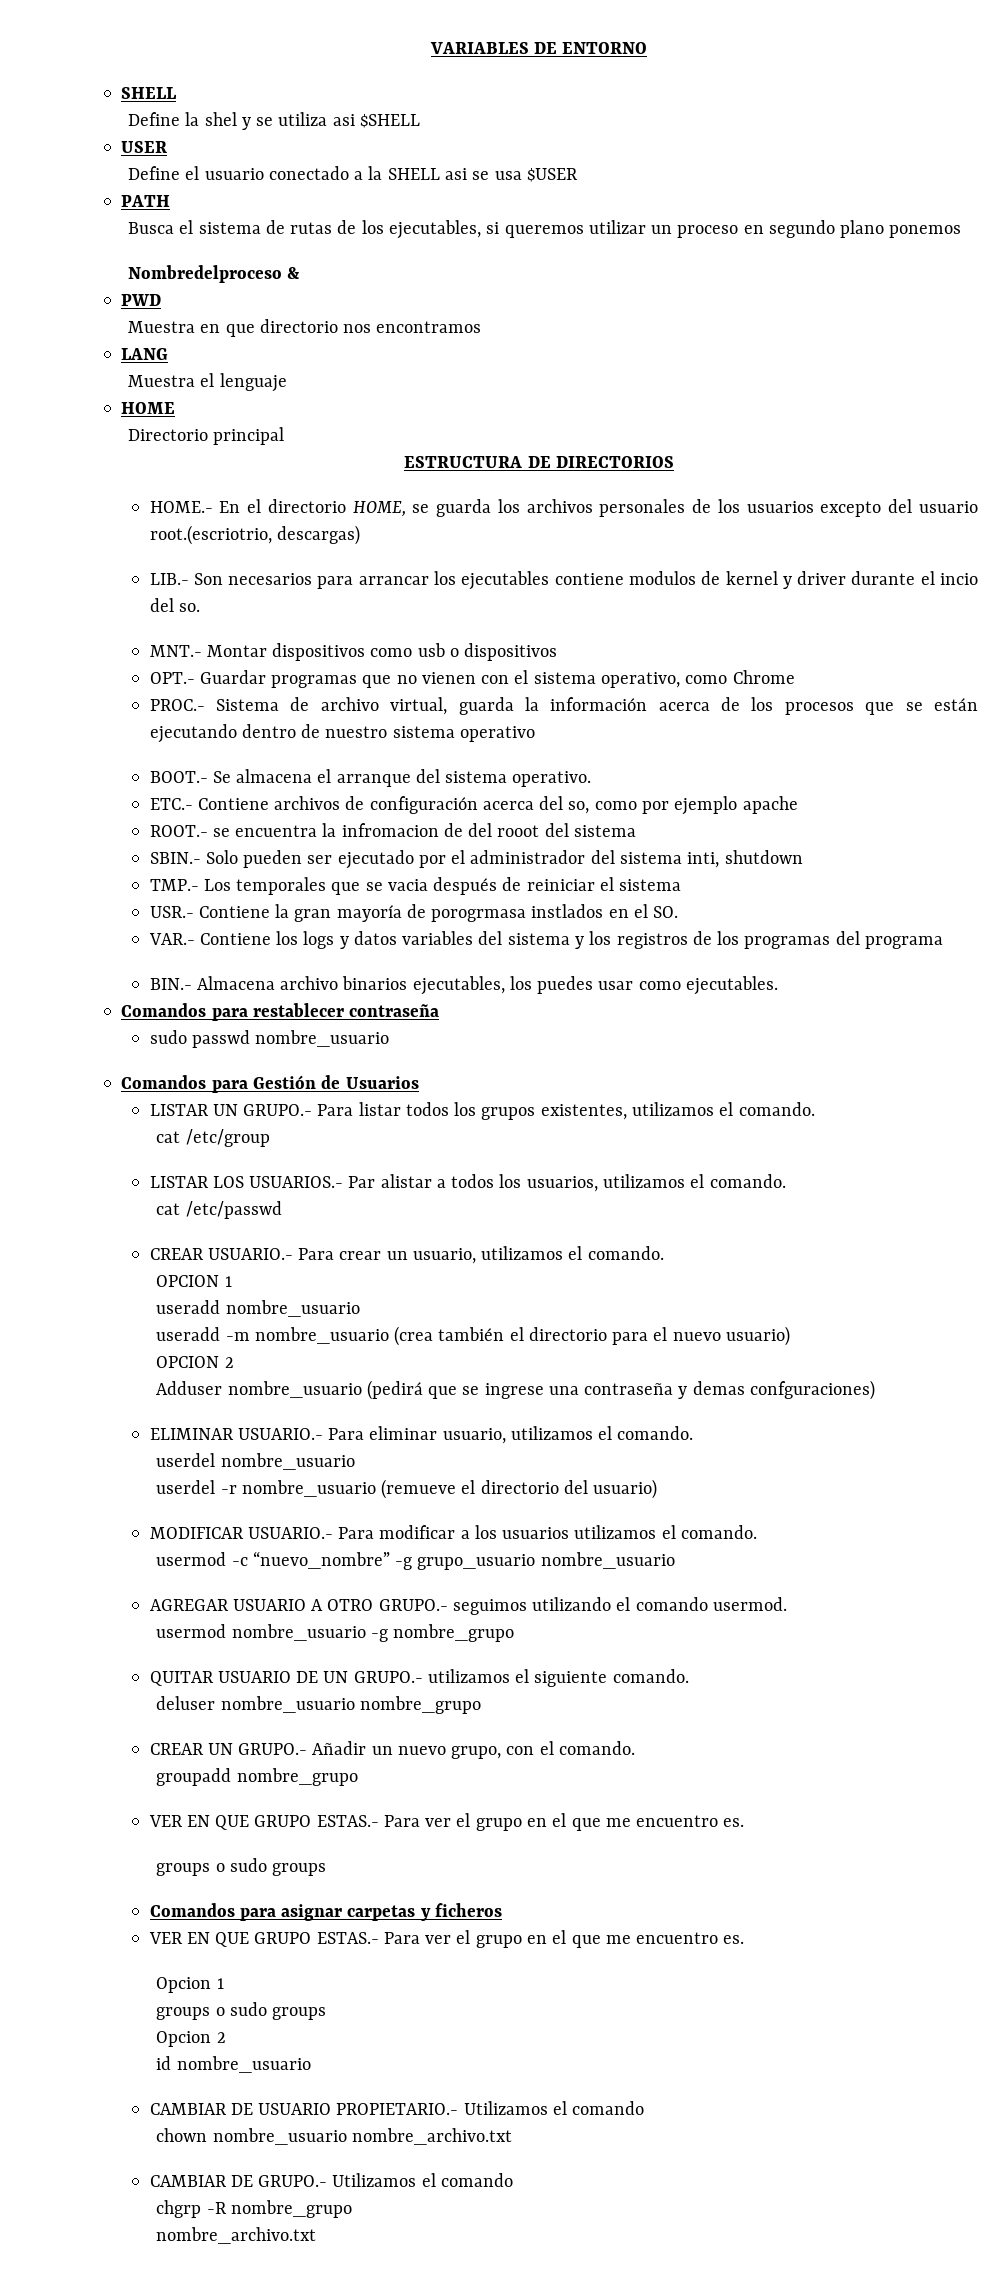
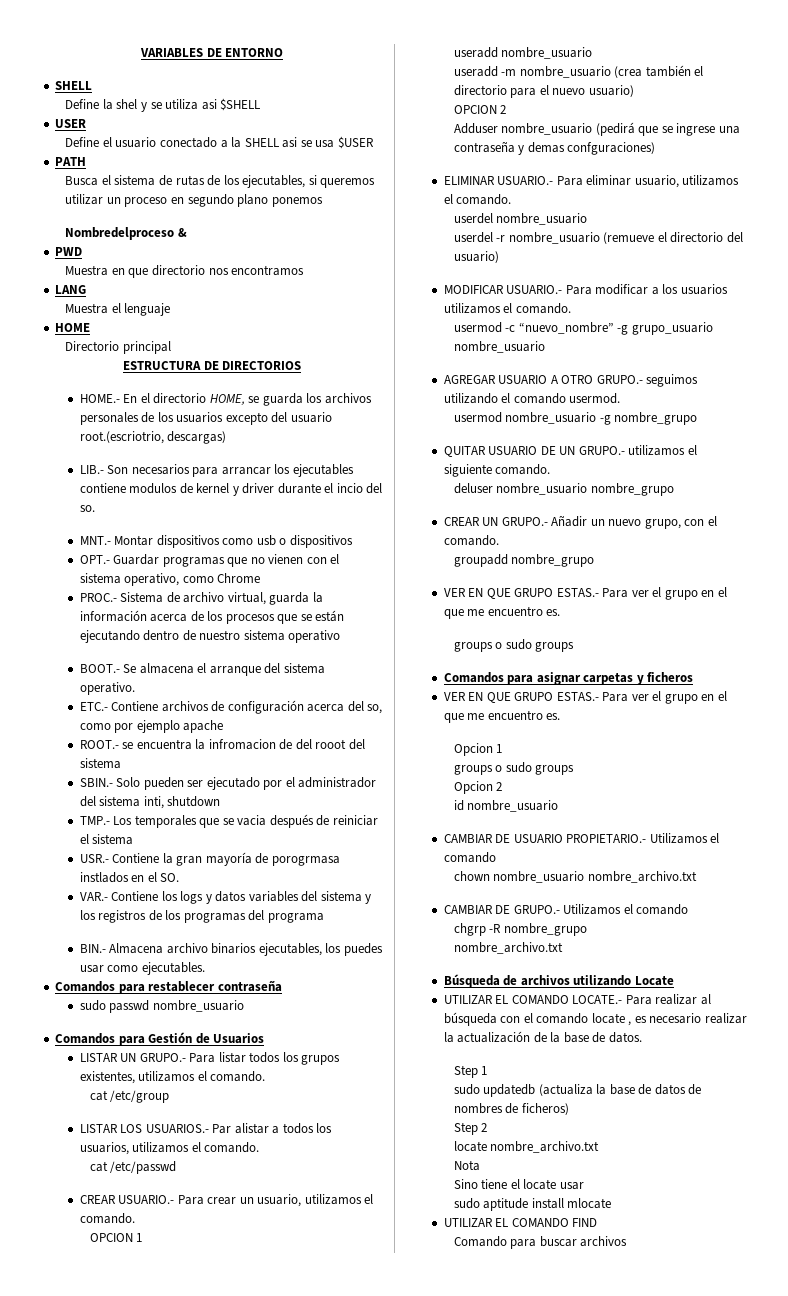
+ Búsqueda de archivos utilizando Locate
+ UTILIZAR EL COMANDO LOCATE.- Para realizar al búsqueda con el comando locate , es necesario realizar la actualización de la base de datos.
+ Step 1
+ sudo updatedb (actualiza la base de datos de nombres de ficheros)
+ Step 2
+ locate nombre_archivo.txt
+ Nota
+ Sino tiene el locate usar
+ sudo aptitude install mlocate
+ UTILIZAR EL COMANDO FIND
+ Comando para buscar archivos

